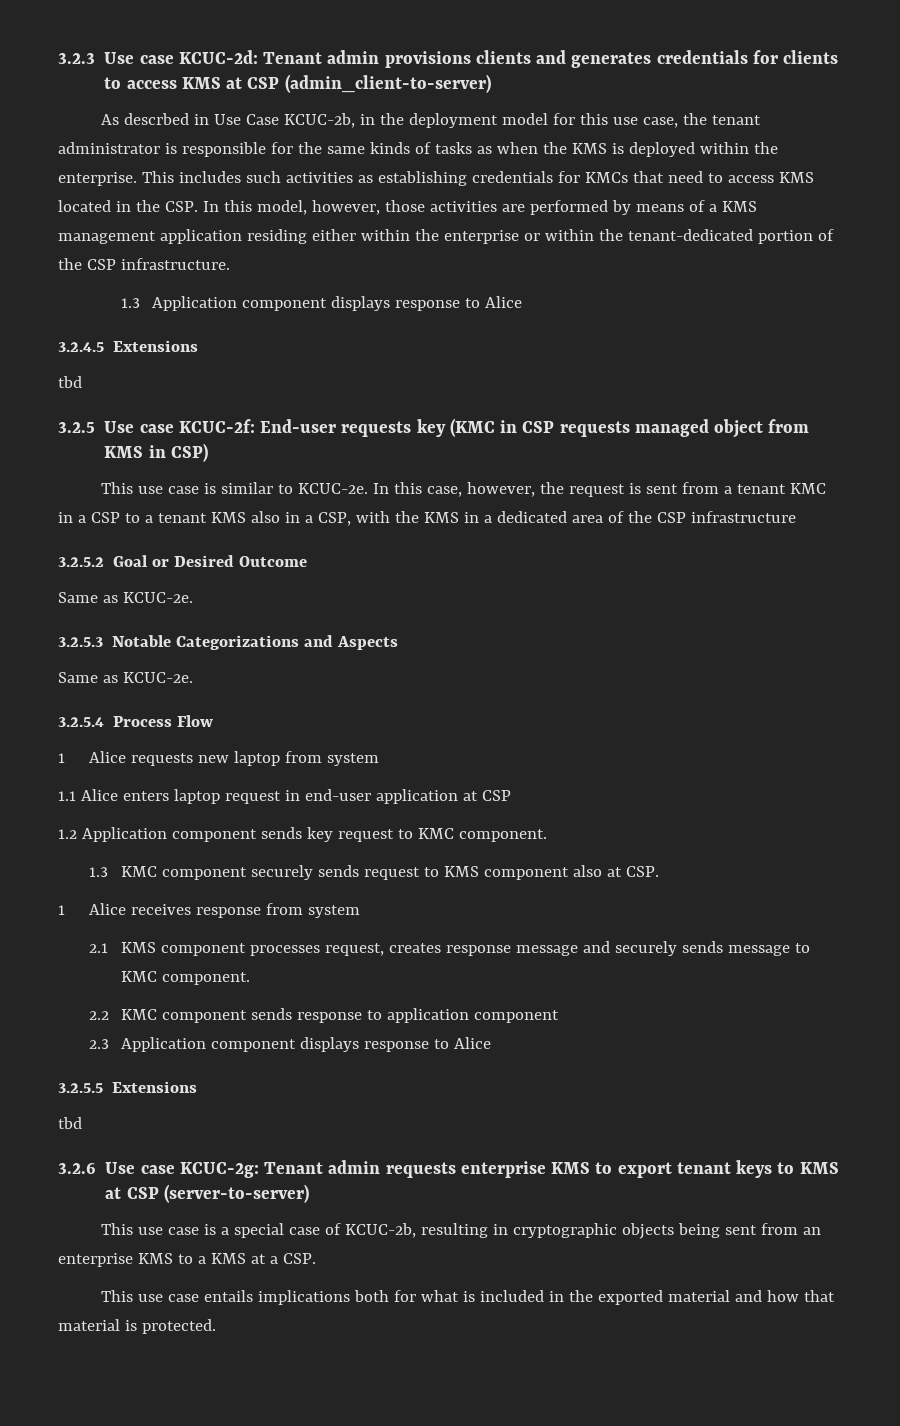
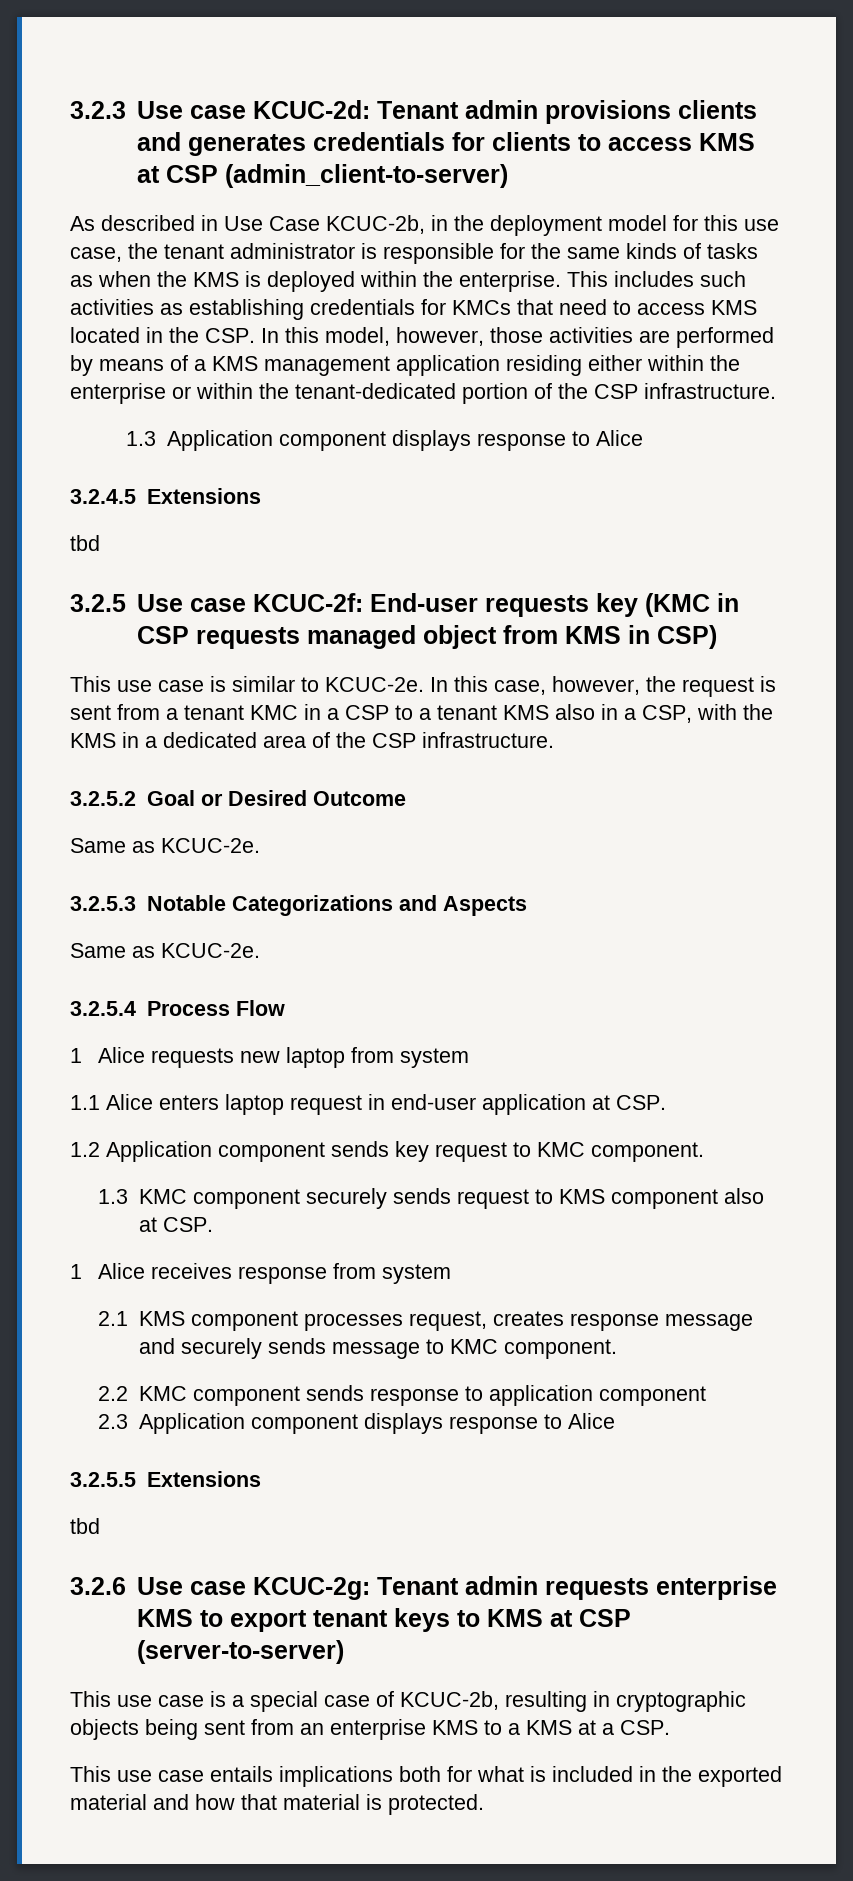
- As descrbed in Use Case KCUC-2b, in the deployment model for this use case, the tenant administrator is responsible for the same kinds of tasks as when the KMS is deployed within the enterprise.
+ As described in Use Case KCUC-2b, in the deployment model for this use case, the tenant administrator is responsible for the same kinds of tasks as when the KMS is deployed within the enterprise.
- In this case, however, the request is sent from a tenant KMC in a CSP to a tenant KMS also in a CSP, with the KMS in a dedicated area of the CSP infrastructure
+ In this case, however, the request is sent from a tenant KMC in a CSP to a tenant KMS also in a CSP, with the KMS in a dedicated area of the CSP infrastructure.
- 1.1 Alice enters laptop request in end-user application at CSP
+ 1.1 Alice enters laptop request in end-user application at CSP.

